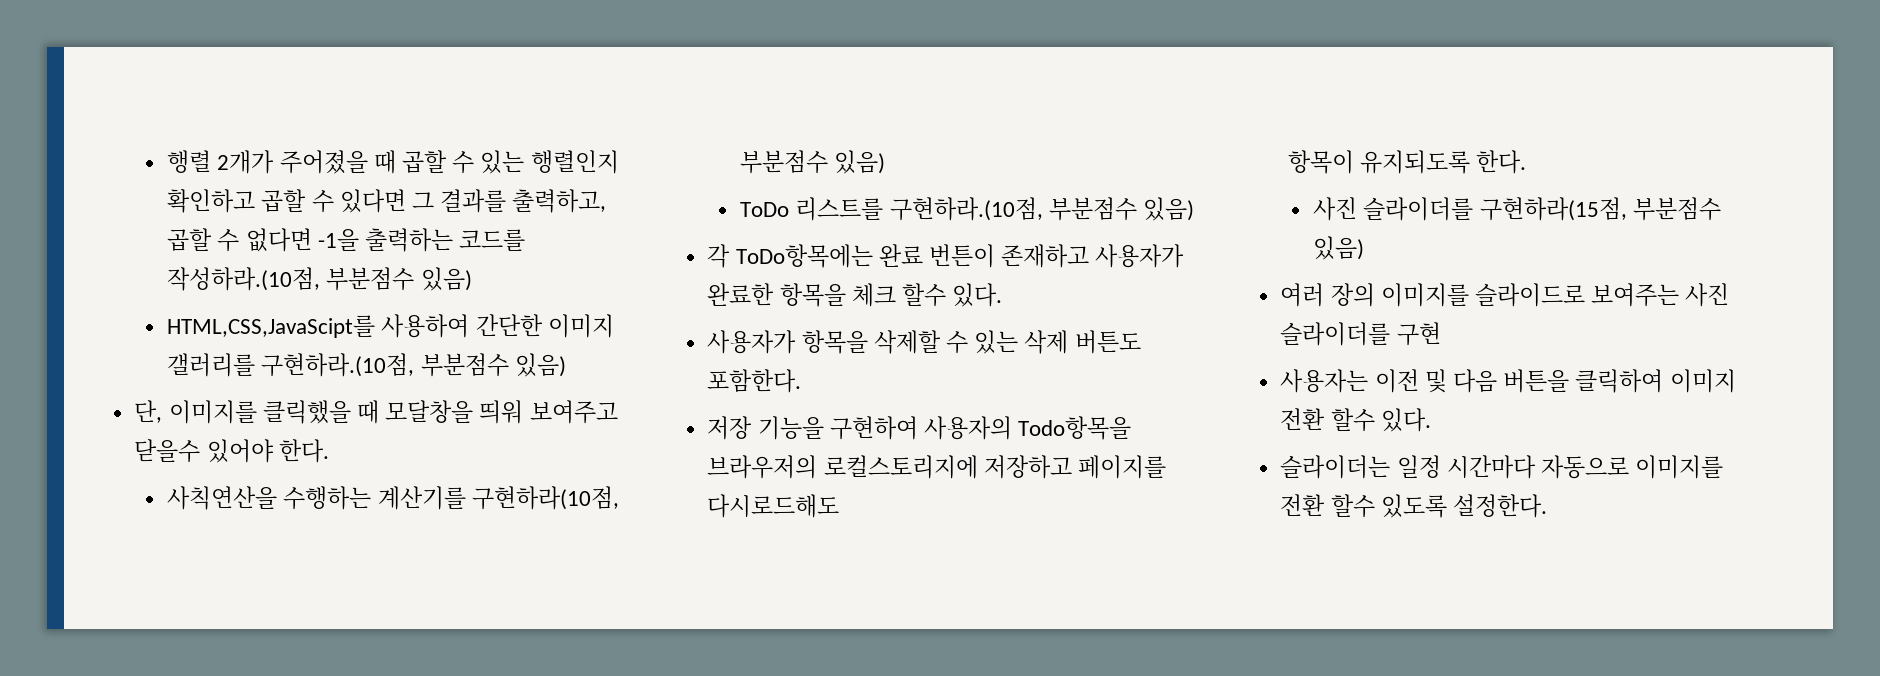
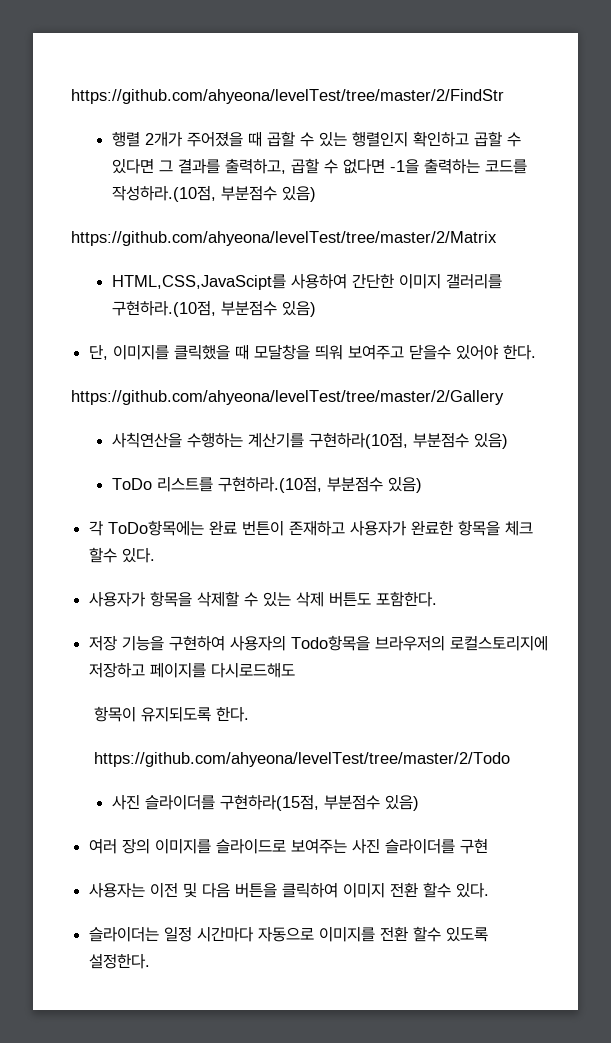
+ https://github.com/ahyeona/levelTest/tree/master/2/FindStr
+ https://github.com/ahyeona/levelTest/tree/master/2/Matrix
+ https://github.com/ahyeona/levelTest/tree/master/2/Gallery
+ https://github.com/ahyeona/levelTest/tree/master/2/Todo

